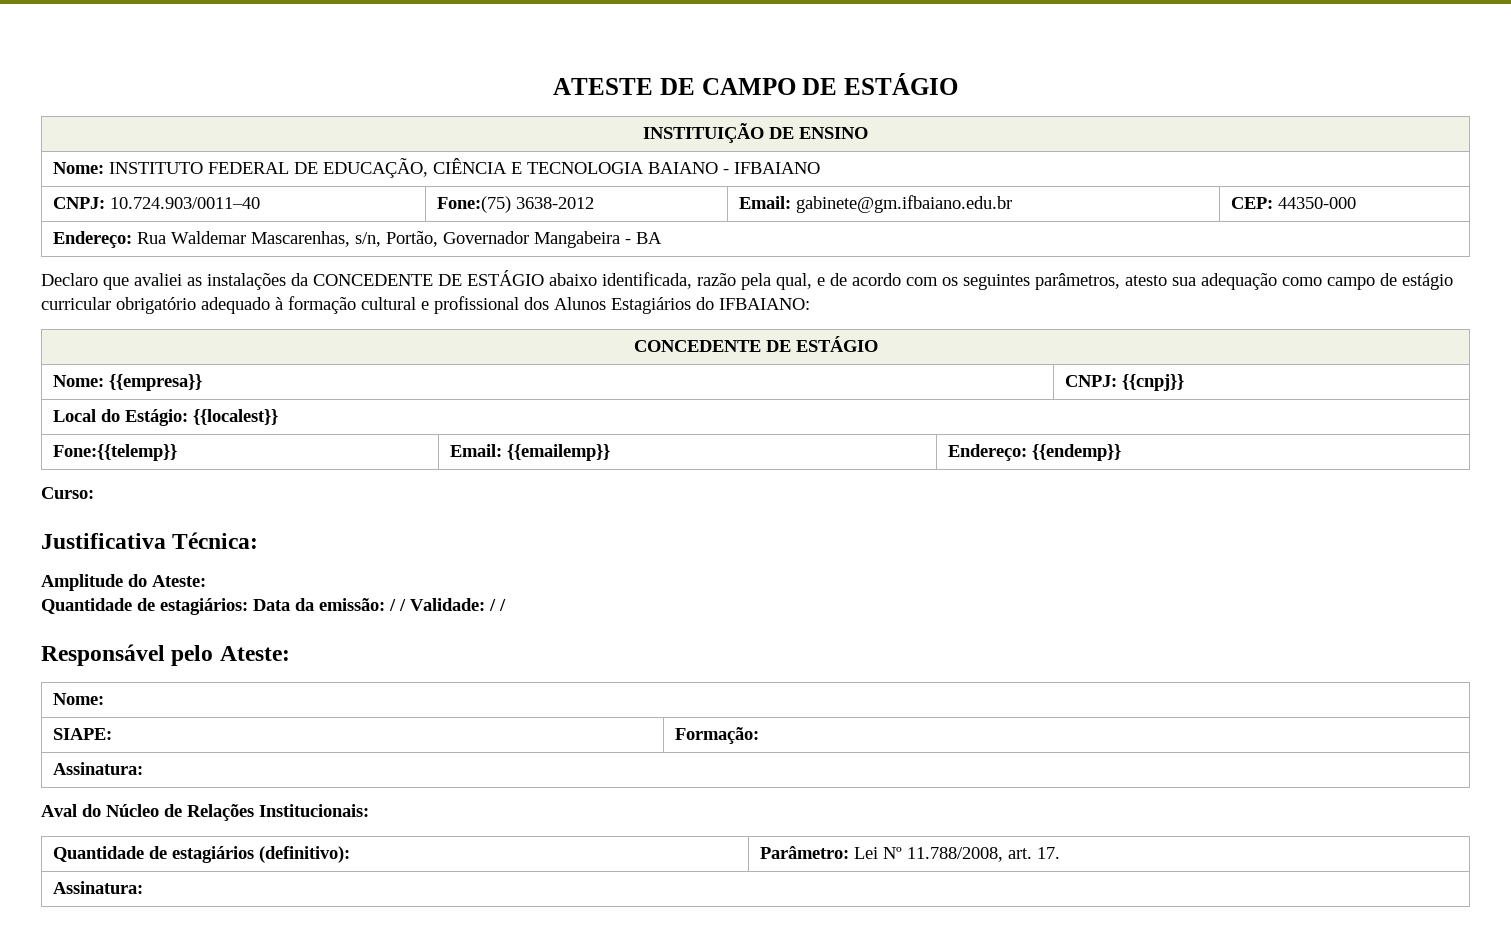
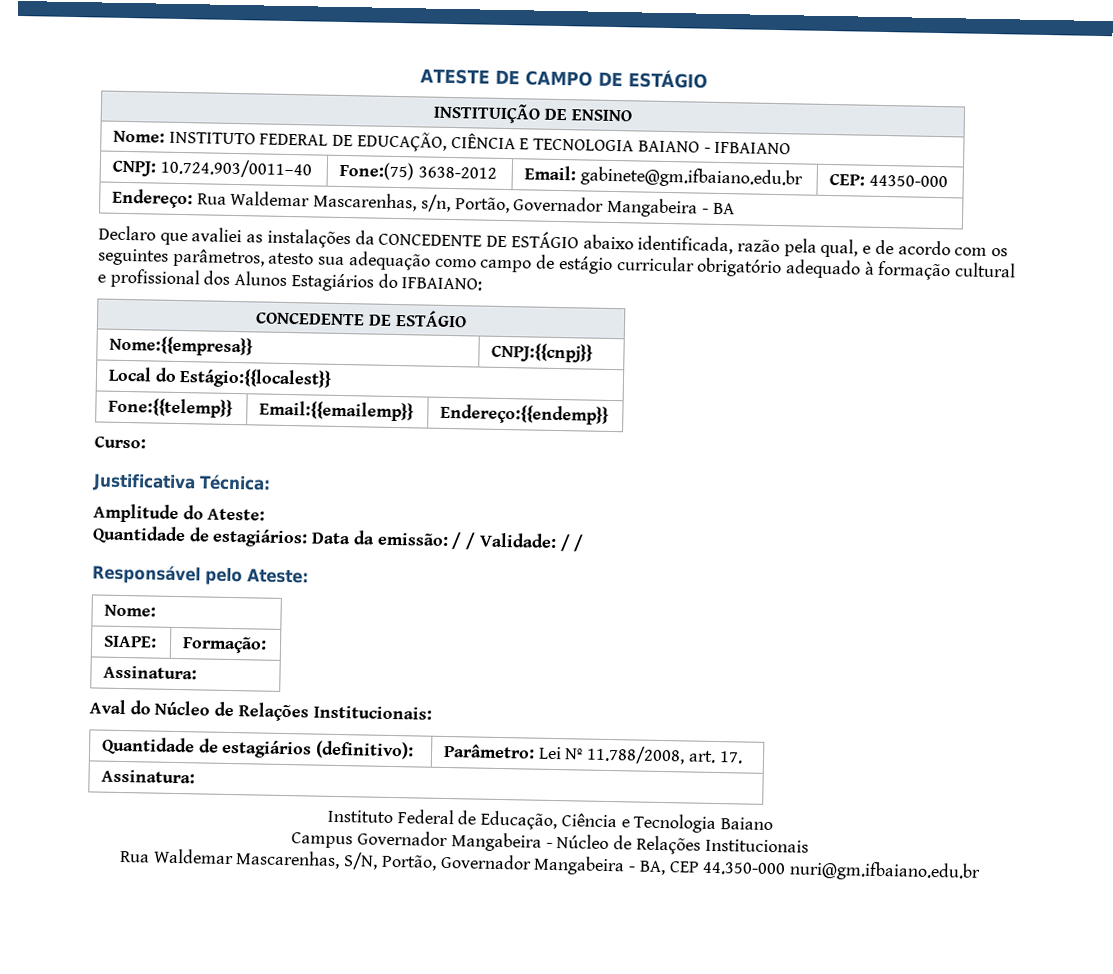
- Nome: {{empresa}} | CNPJ: {{cnpj}}
+ Nome:{{empresa}} | CNPJ:{{cnpj}}
- Local do Estágio: {{localest}}
+ Local do Estágio:{{localest}}
- Fone:{{telemp}} | Email: {{emailemp}} | Endereço: {{endemp}}
+ Fone:{{telemp}} | Email:{{emailemp}} | Endereço:{{endemp}}
+ Instituto Federal de Educação, Ciência e Tecnologia Baiano
+ Campus Governador Mangabeira - Núcleo de Relações Institucionais
+ Rua Waldemar Mascarenhas, S/N, Portão, Governador Mangabeira - BA, CEP 44.350-000 nuri@gm.ifbaiano.edu.br

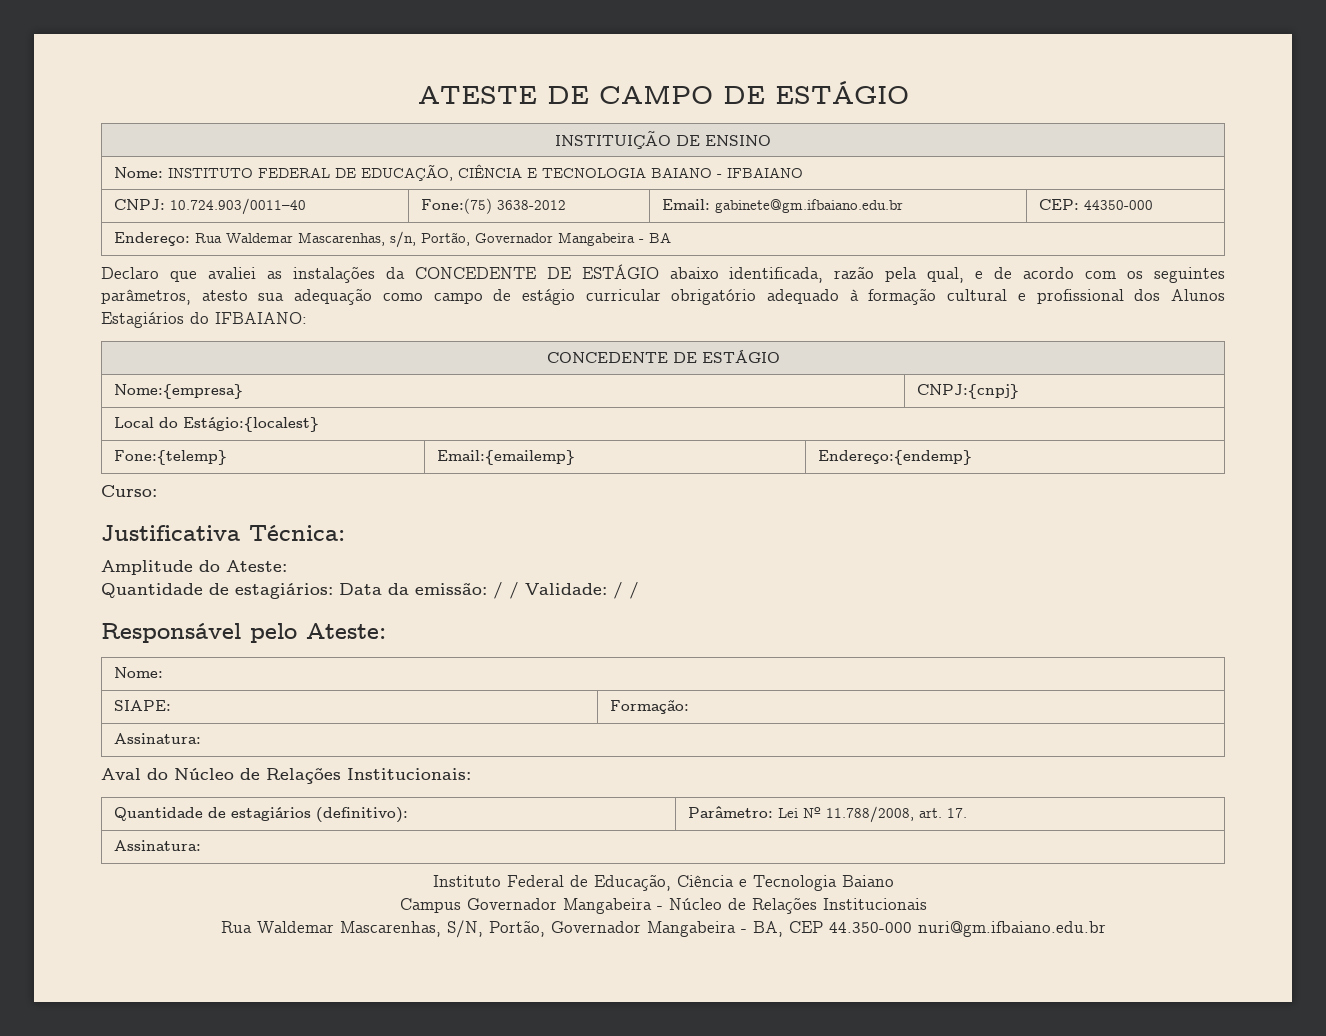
- Nome:{{empresa}} | CNPJ:{{cnpj}}
+ Nome:{empresa} | CNPJ:{cnpj}
- Local do Estágio:{{localest}}
- Fone:{{telemp}} | Email:{{emailemp}} | Endereço:{{endemp}}
+ Local do Estágio:{localest}
+ Fone:{telemp} | Email:{emailemp} | Endereço:{endemp}

